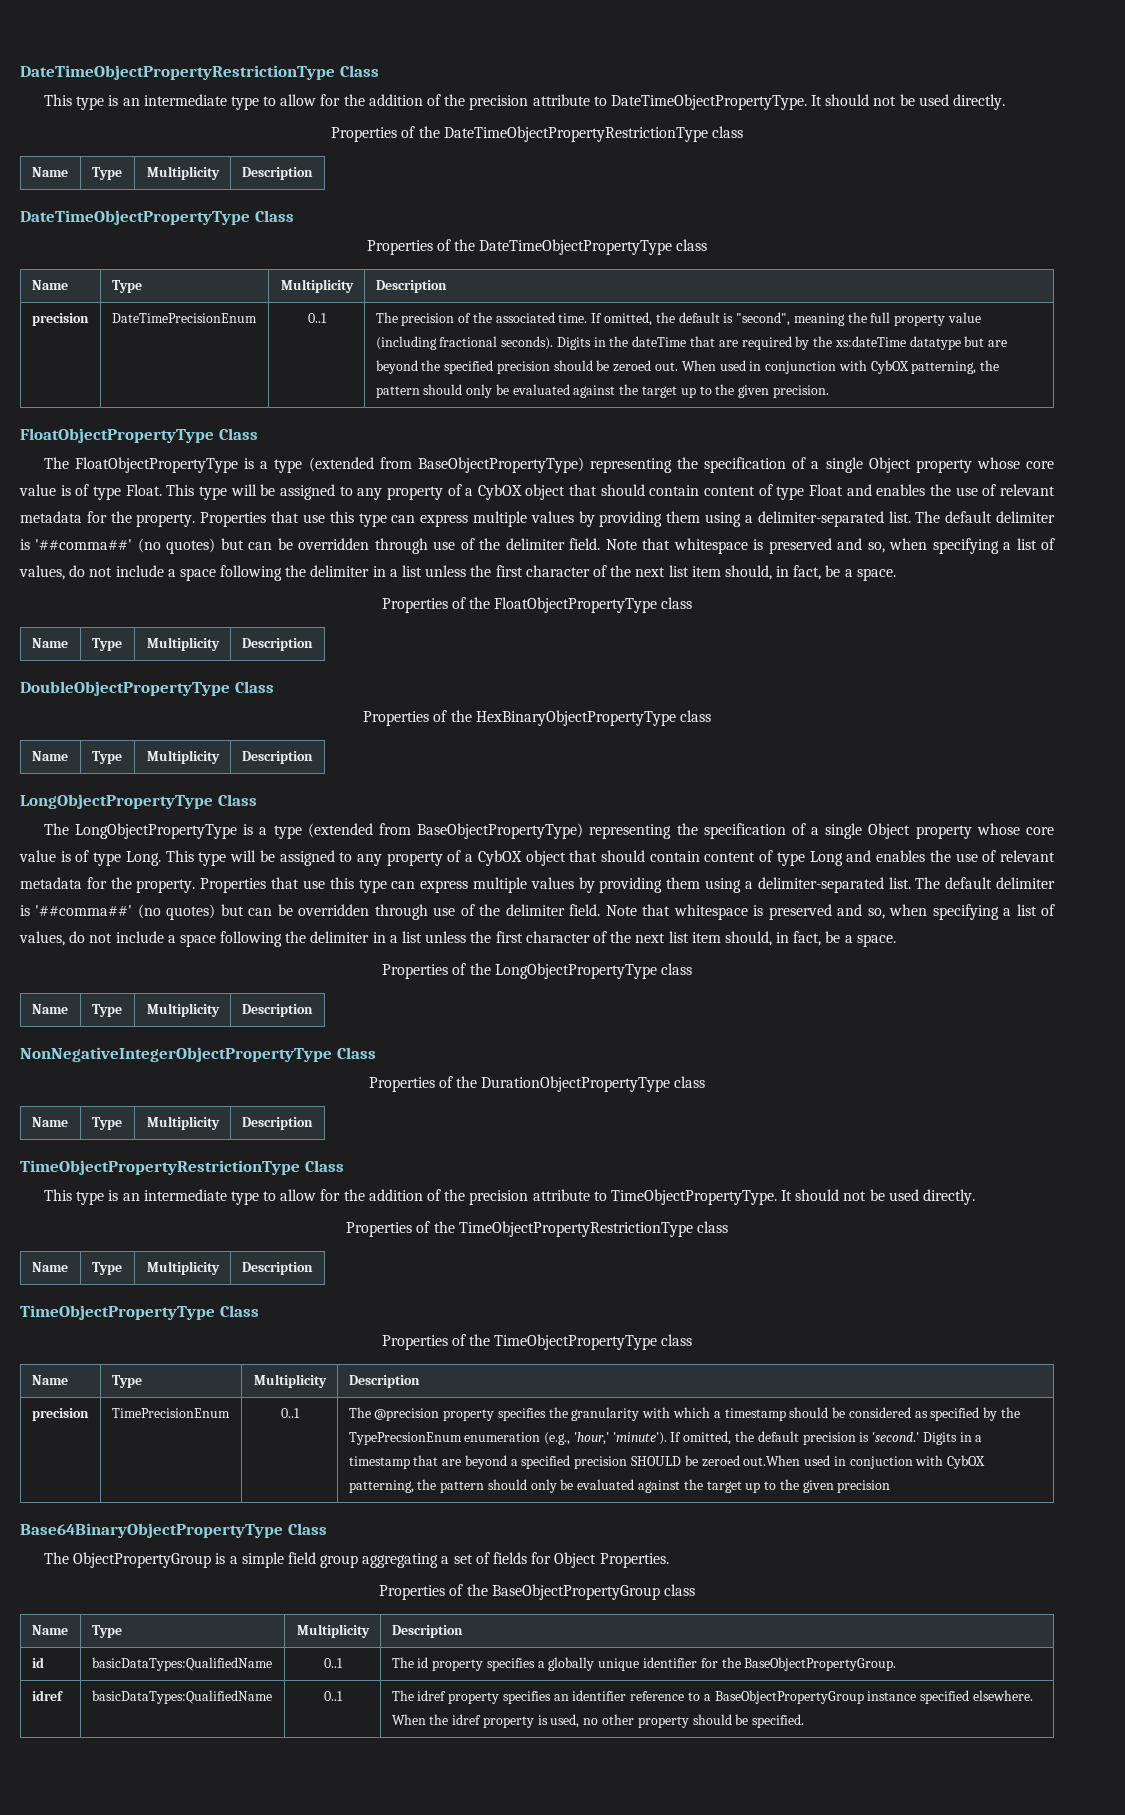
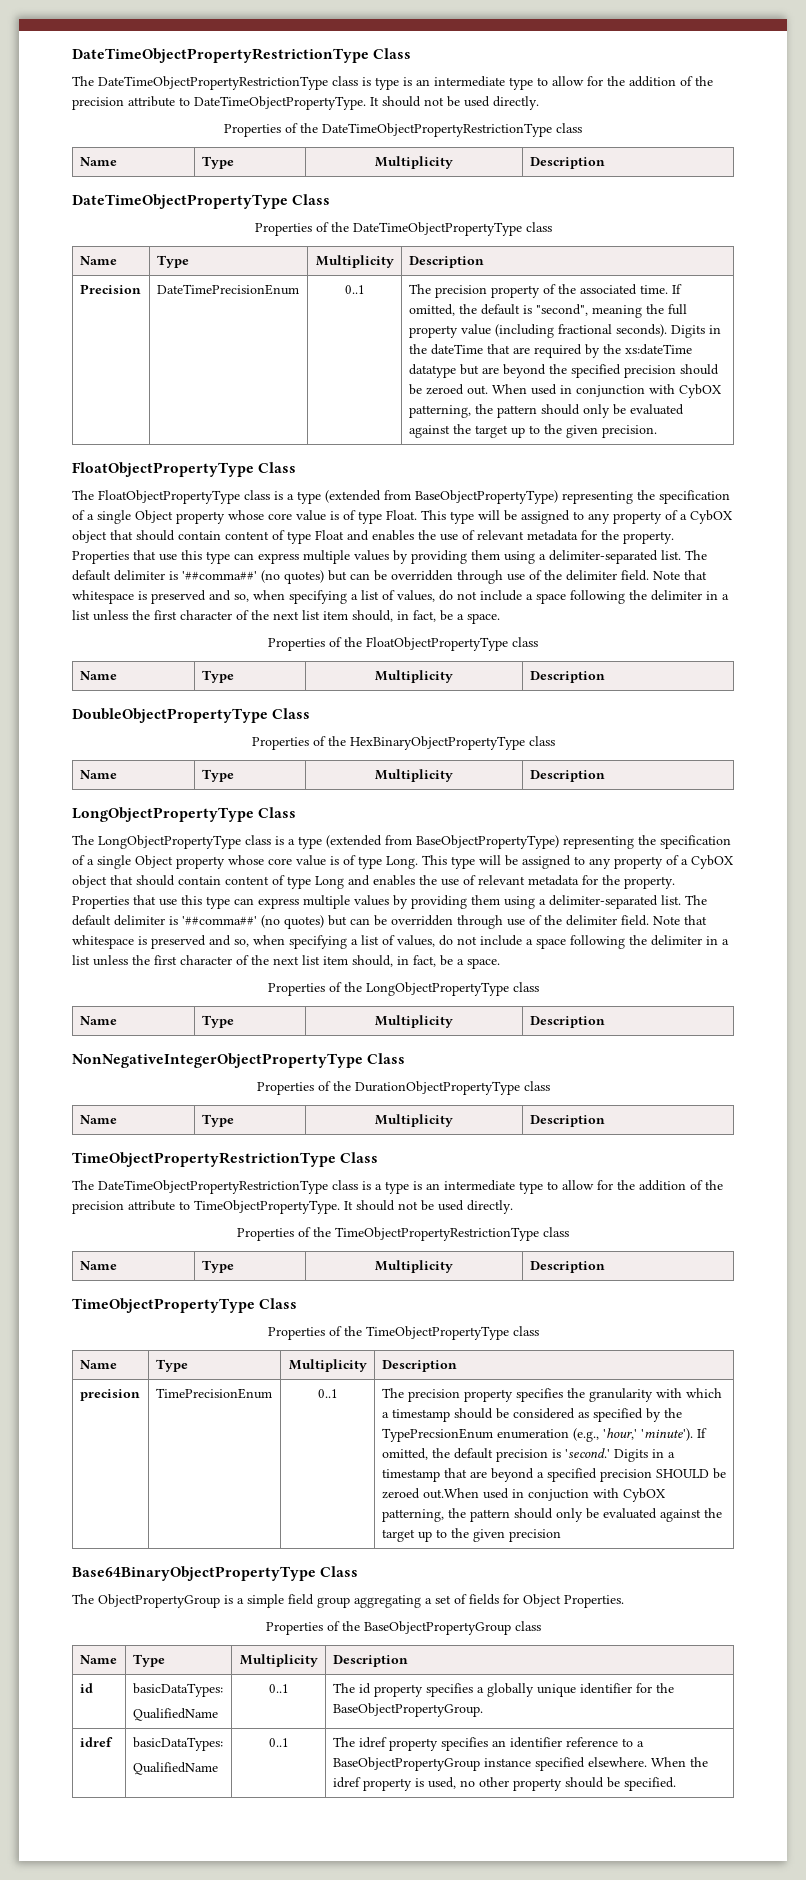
- This type is an intermediate type to allow for the addition of the precision attribute to DateTimeObjectPropertyType.
+ The DateTimeObjectPropertyRestrictionType class is type is an intermediate type to allow for the addition of the precision attribute to DateTimeObjectPropertyType.
  Properties of the DateTimeObjectPropertyType class
  Name | Type | Multiplicity | Description
- precision
+ Precision
- The precision of the associated time.
+ The precision property of the associated time.
- The FloatObjectPropertyType is a type (extended from BaseObjectPropertyType) representing the specification of a single Object property whose core value is of type Float.
+ The FloatObjectPropertyType class is a type (extended from BaseObjectPropertyType) representing the specification of a single Object property whose core value is of type Float.
- The LongObjectPropertyType is a type (extended from BaseObjectPropertyType) representing the specification of a single Object property whose core value is of type Long.
+ The LongObjectPropertyType class is a type (extended from BaseObjectPropertyType) representing the specification of a single Object property whose core value is of type Long.
- This type is an intermediate type to allow for the addition of the precision attribute to TimeObjectPropertyType.
+ The DateTimeObjectPropertyRestrictionType class is a type is an intermediate type to allow for the addition of the precision attribute to TimeObjectPropertyType.
- The @precision property specifies the granularity with which a timestamp should be considered as specified by the TypePrecsionEnum enumeration (e.g., 'hour,' 'minute').
+ The precision property specifies the granularity with which a timestamp should be considered as specified by the TypePrecsionEnum enumeration (e.g., 'hour,' 'minute').
- id | basicDataTypes:QualifiedName | 0..1 | The id property specifies a globally unique identifier for the BaseObjectPropertyGroup.
+ id | basicDataTypes:
+ QualifiedName | 0..1 | The id property specifies a globally unique identifier for the BaseObjectPropertyGroup.
- idref | basicDataTypes:QualifiedName | 0..1 | The idref property specifies an identifier reference to a BaseObjectPropertyGroup instance specified elsewhere. When the idref property is used, no other property should be specified.
+ idref | basicDataTypes:
+ QualifiedName | 0..1 | The idref property specifies an identifier reference to a BaseObjectPropertyGroup instance specified elsewhere. When the idref property is used, no other property should be specified.

